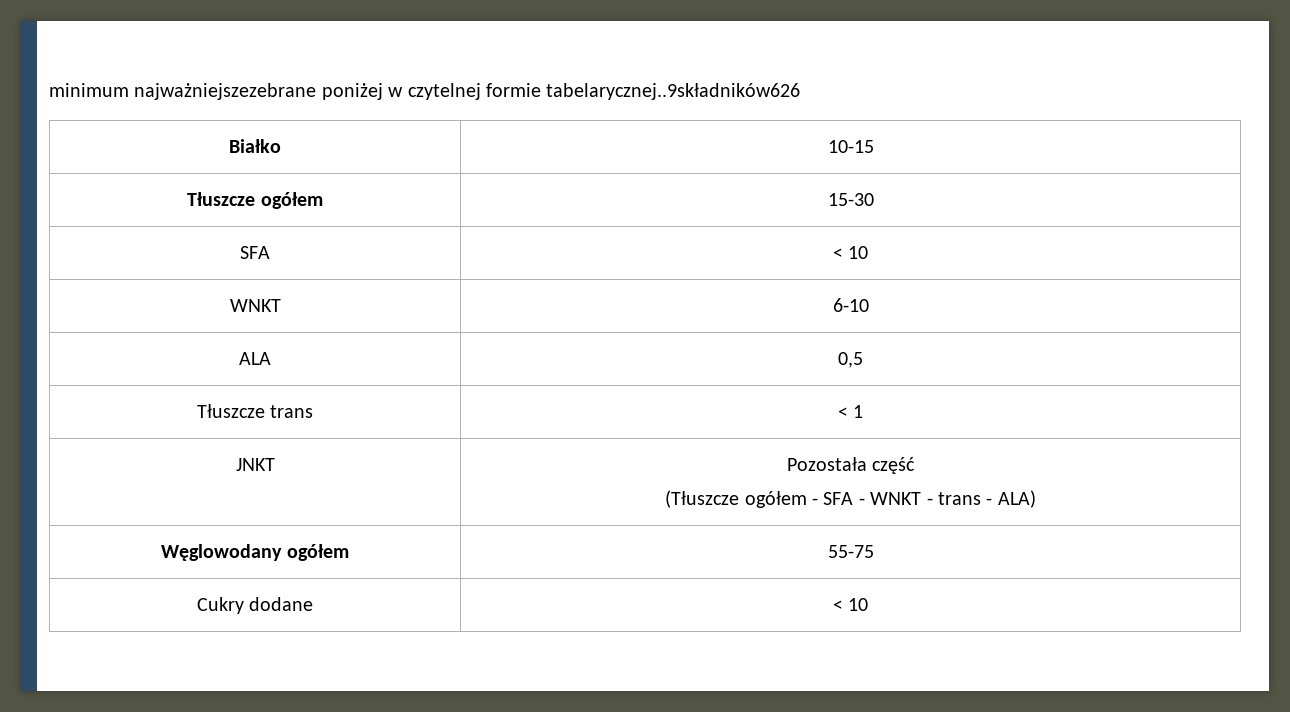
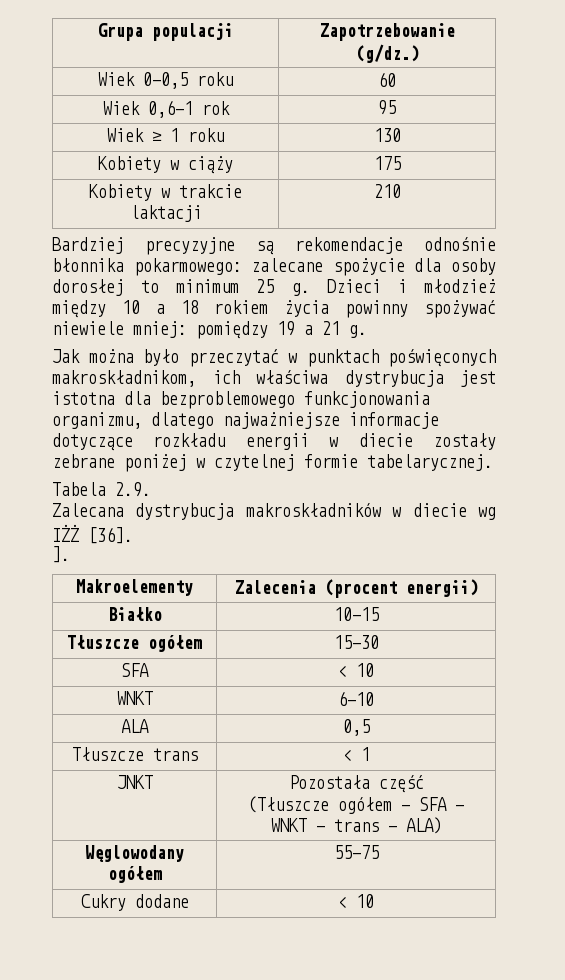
- minimum najważniejszezebrane poniżej w czytelnej formie tabelarycznej..9składników626
+ Grupa populacji | Zapotrzebowanie (g/dz.)
+ Wiek 0-0,5 roku | 60
+ Wiek 0,6-1 rok | 95
+ Wiek ≥ 1 roku | 130
+ Kobiety w ciąży | 175
+ Kobiety w trakcie laktacji | 210
+ Bardziej precyzyjne są rekomendacje odnośnie błonnika pokarmowego: zalecane spożycie dla osoby dorosłej to minimum 25 g. Dzieci i młodzież między 10 a 18 rokiem życia powinny spożywać niewiele mniej: pomiędzy 19 a 21 g.
+ Jak można było przeczytać w punktach poświęconych makroskładnikom, ich właściwa dystrybucja jest istotna dla bezproblemowego funkcjonowania organizmu, dlatego najważniejsze informacje dotyczące rozkładu energii w diecie zostały zebrane poniżej w czytelnej formie tabelarycznej.
+ Tabela 2.9.
+ Zalecana dystrybucja makroskładników w diecie wg IŻŻ [36].
+ ].
+ Makroelementy | Zalecenia (procent energii)

